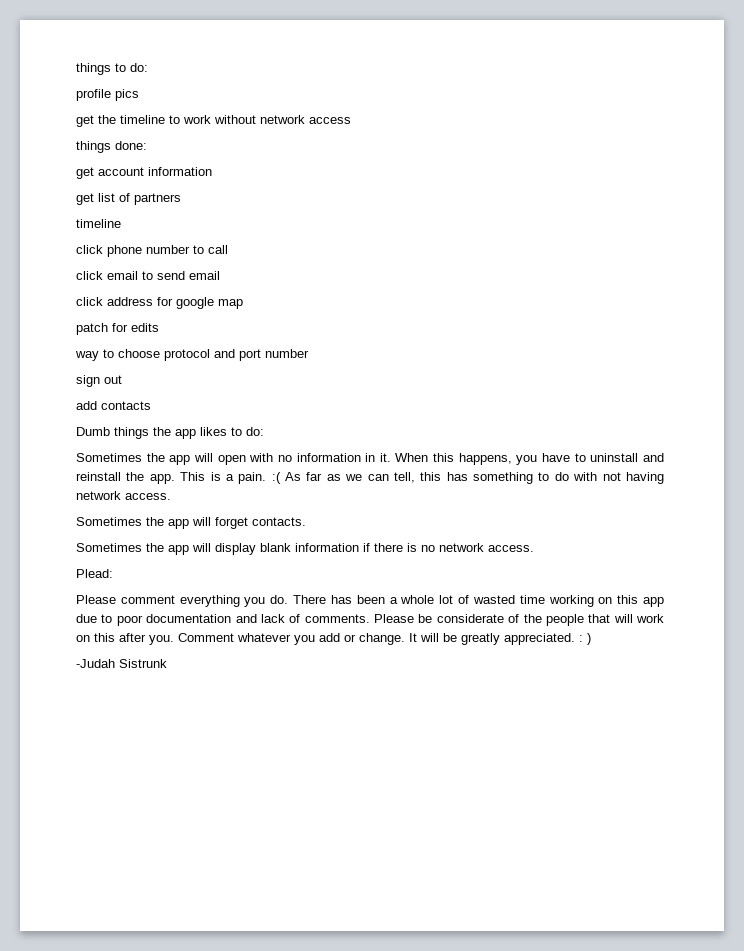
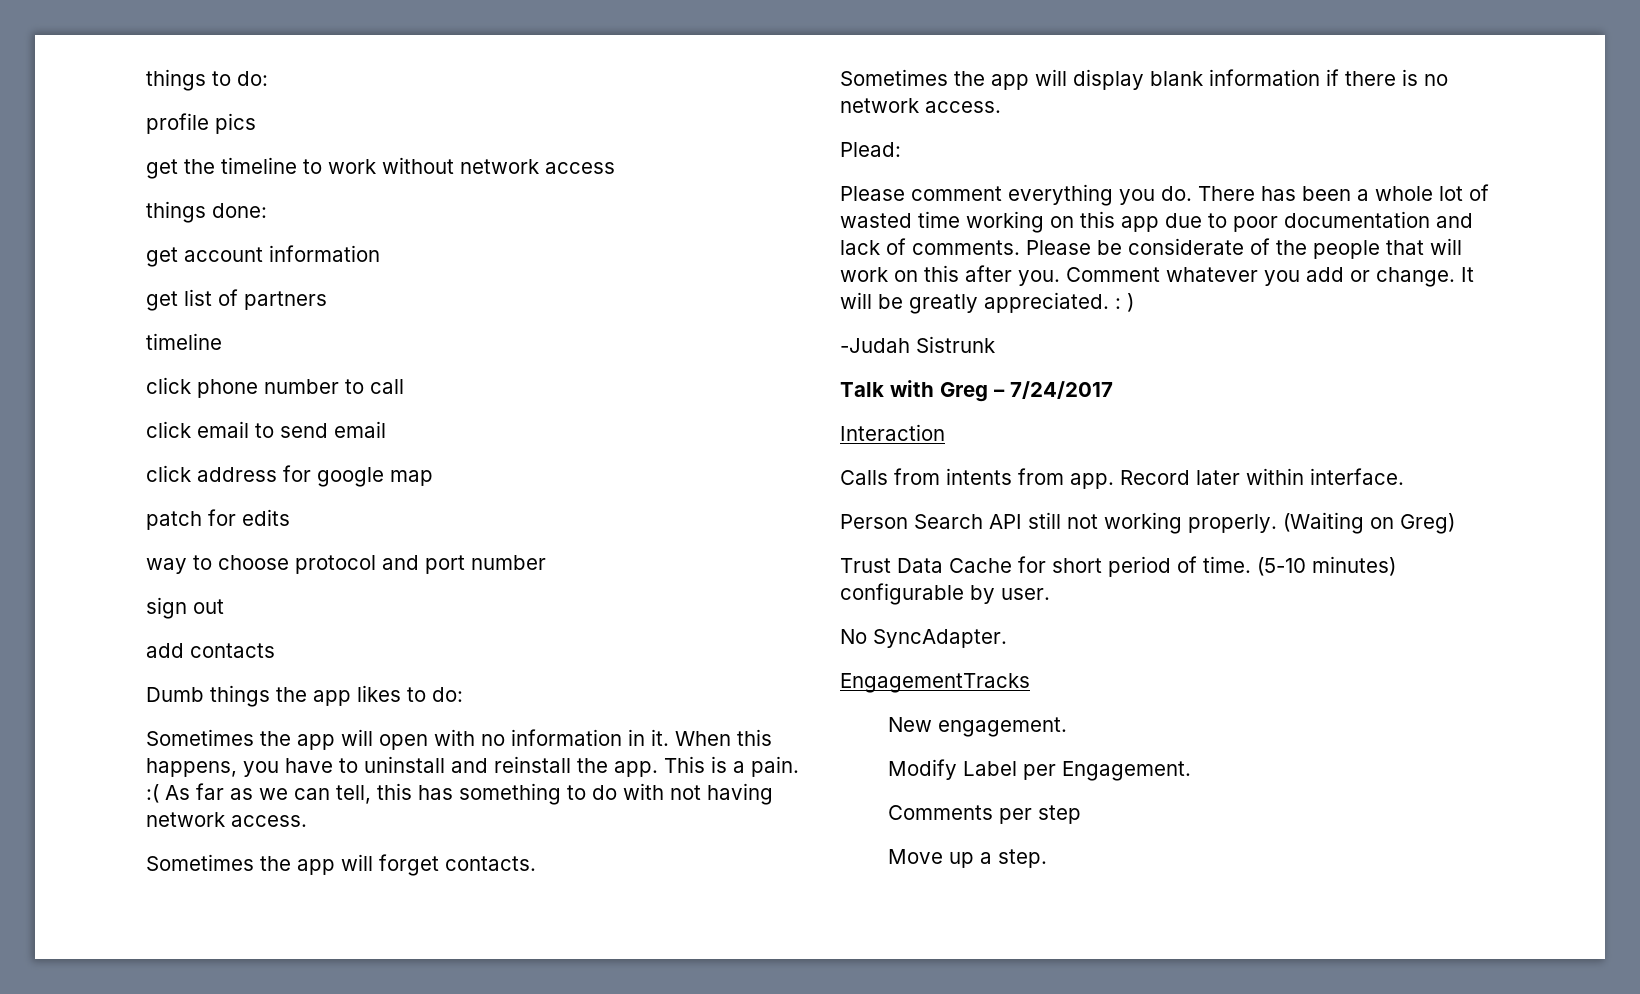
+ Talk with Greg – 7/24/2017
+ Interaction
+ Calls from intents from app. Record later within interface.
+ Person Search API still not working properly. (Waiting on Greg)
+ Trust Data Cache for short period of time. (5-10 minutes) configurable by user.
+ No SyncAdapter.
+ EngagementTracks
+ New engagement.
+ Modify Label per Engagement.
+ Comments per step
+ Move up a step.

